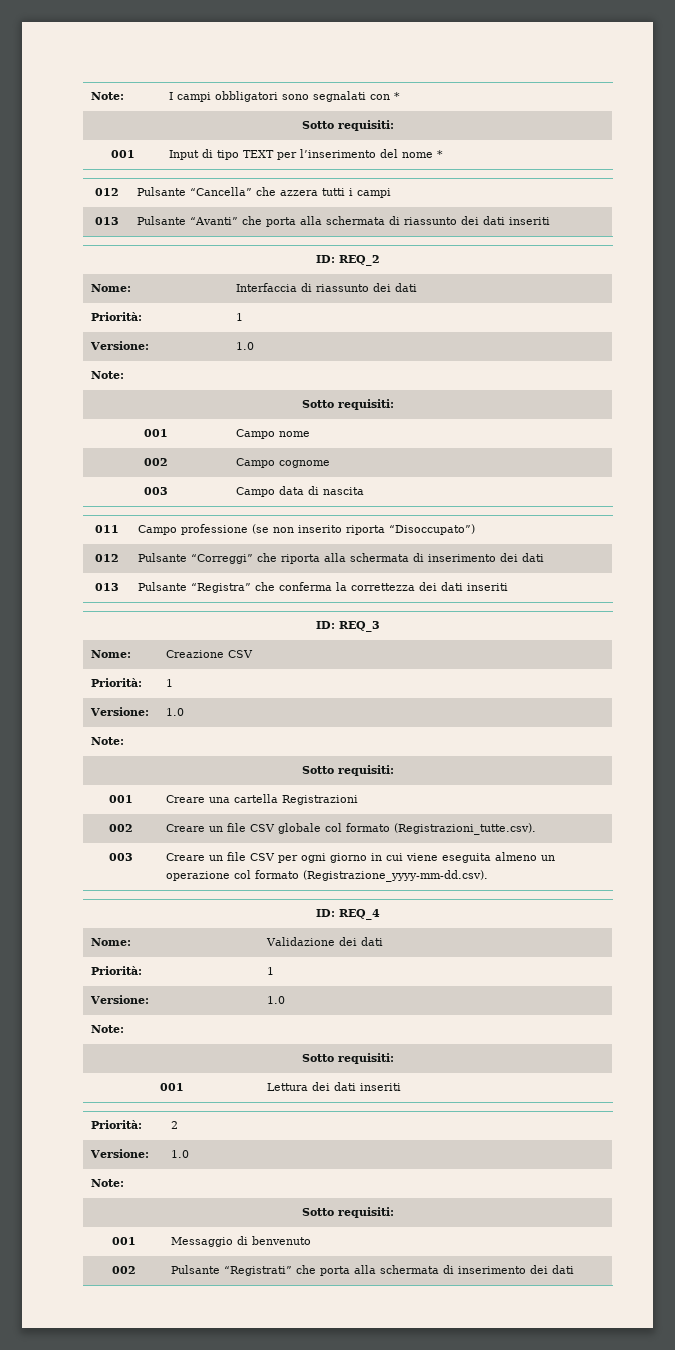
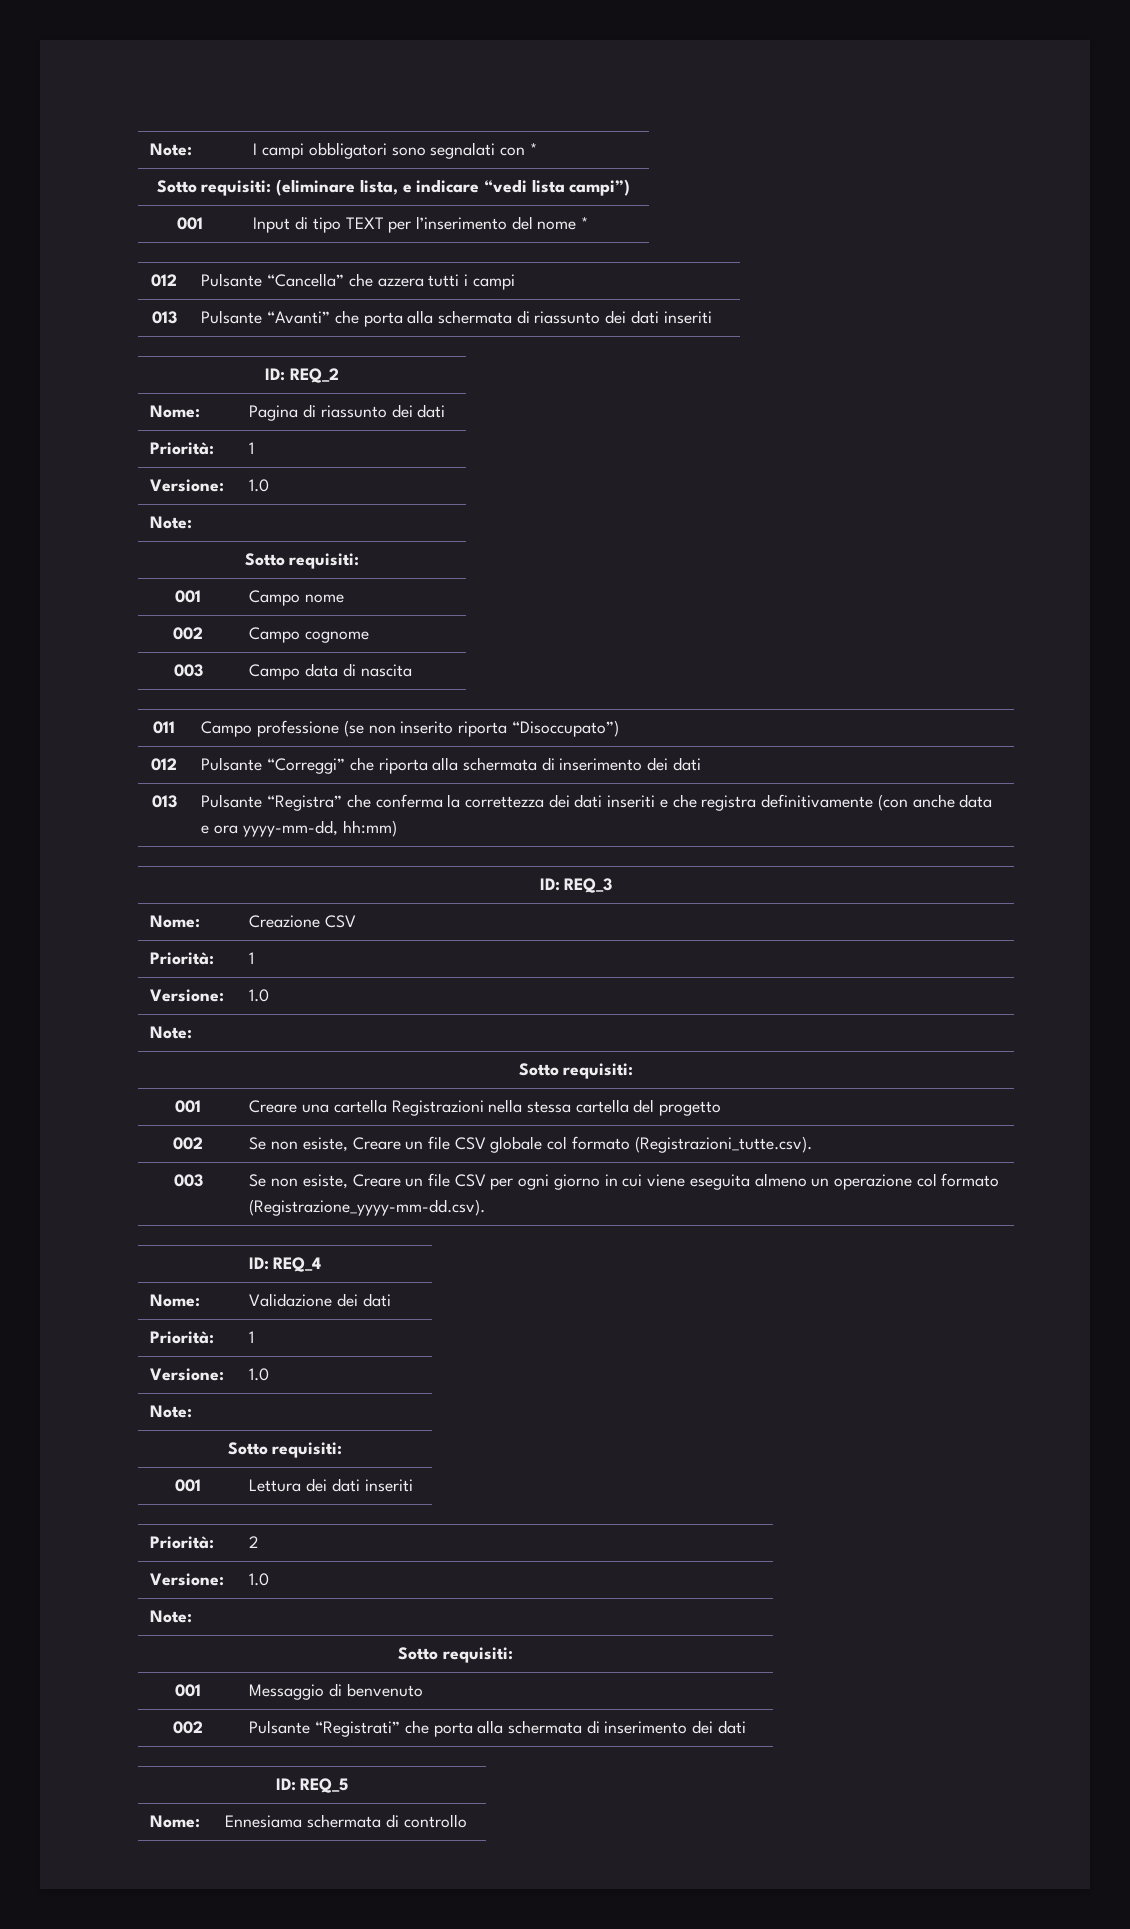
  Note: | I campi obbligatori sono segnalati con *
- Sotto requisiti:
+ Sotto requisiti: (eliminare lista, e indicare “vedi lista campi”)
- Nome: | Interfaccia di riassunto dei dati
+ Nome: | Pagina di riassunto dei dati
- 013 | Pulsante “Registra” che conferma la correttezza dei dati inseriti
+ 013 | Pulsante “Registra” che conferma la correttezza dei dati inseriti e che registra definitivamente (con anche data e ora yyyy-mm-dd, hh:mm)
- 001 | Creare una cartella Registrazioni
- 002 | Creare un file CSV globale col formato (Registrazioni_tutte.csv).
+ 001 | Creare una cartella Registrazioni nella stessa cartella del progetto
+ 002 | Se non esiste, Creare un file CSV globale col formato (Registrazioni_tutte.csv).
- 003 | Creare un file CSV per ogni giorno in cui viene eseguita almeno un operazione col formato (Registrazione_yyyy-mm-dd.csv).
+ 003 | Se non esiste, Creare un file CSV per ogni giorno in cui viene eseguita almeno un operazione col formato (Registrazione_yyyy-mm-dd.csv).
+ ID: REQ_5
+ Nome: | Ennesiama schermata di controllo

